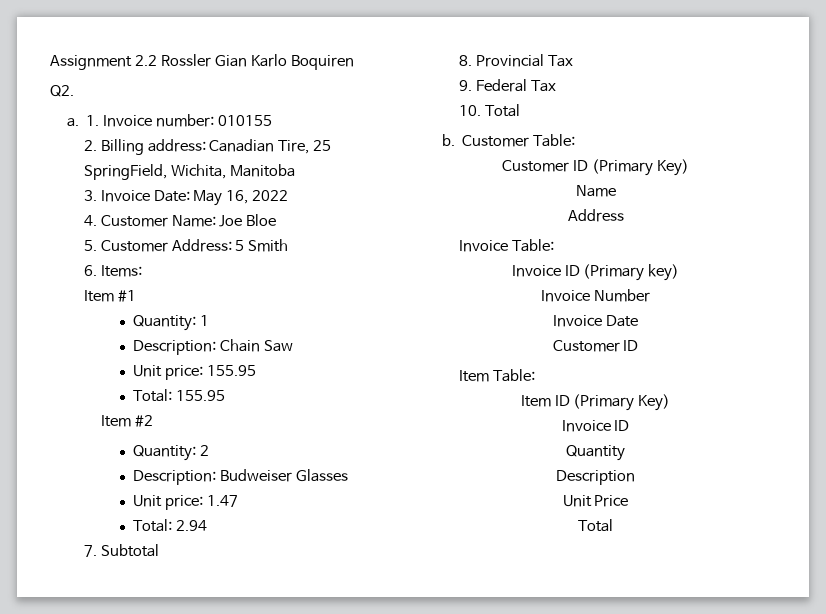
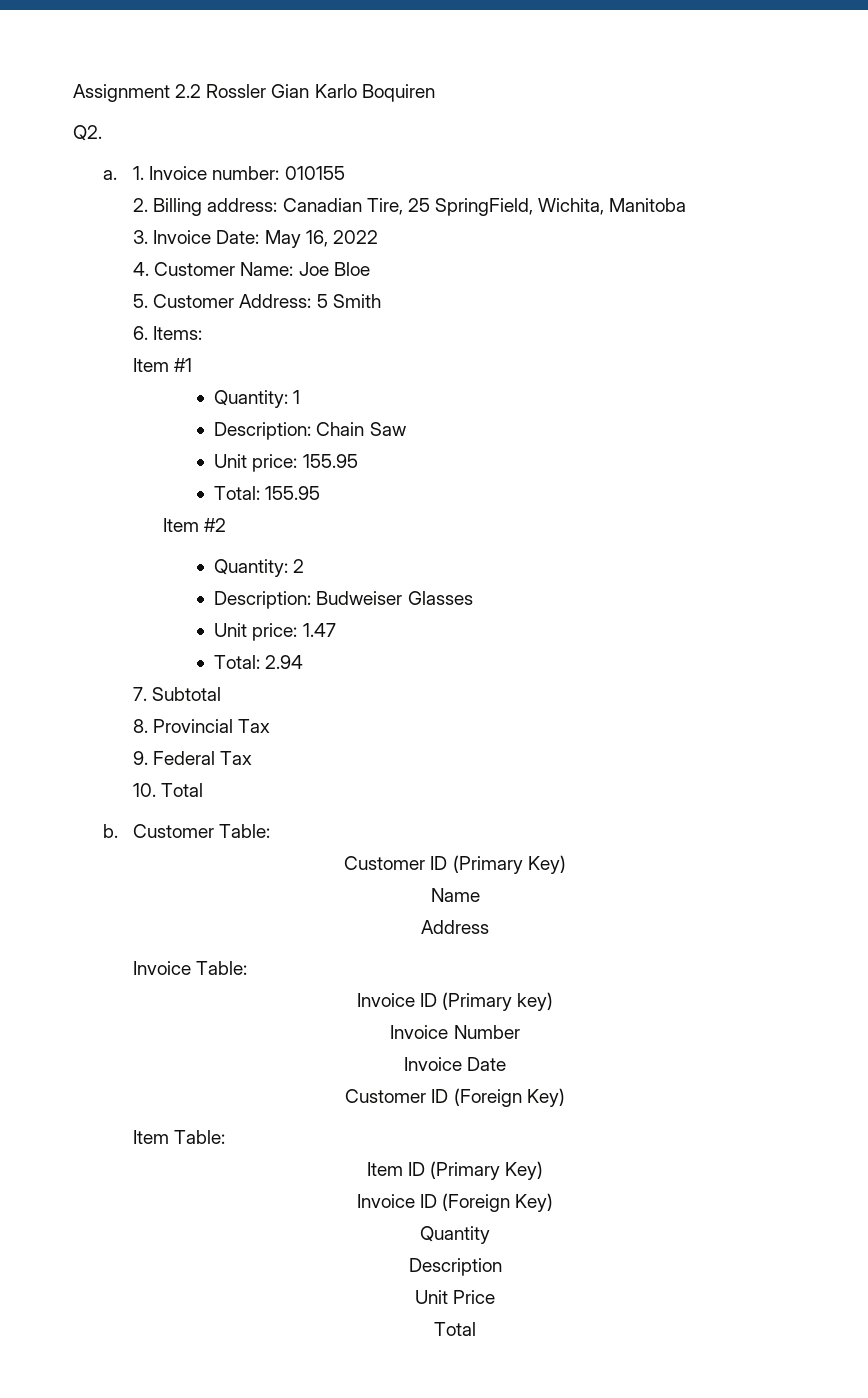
  Invoice Date
- Customer ID
+ Customer ID (Foreign Key)
  Item ID (Primary Key)
- Invoice ID
+ Invoice ID (Foreign Key)

